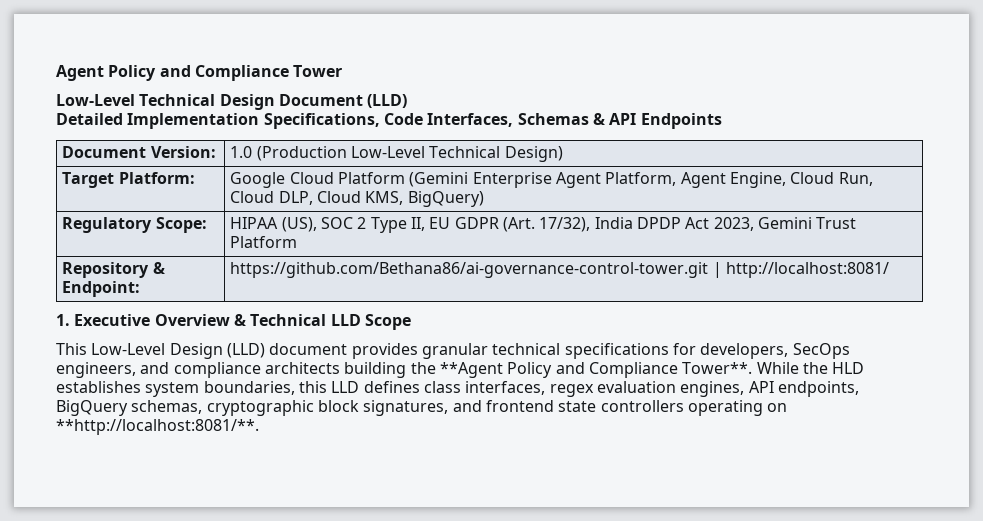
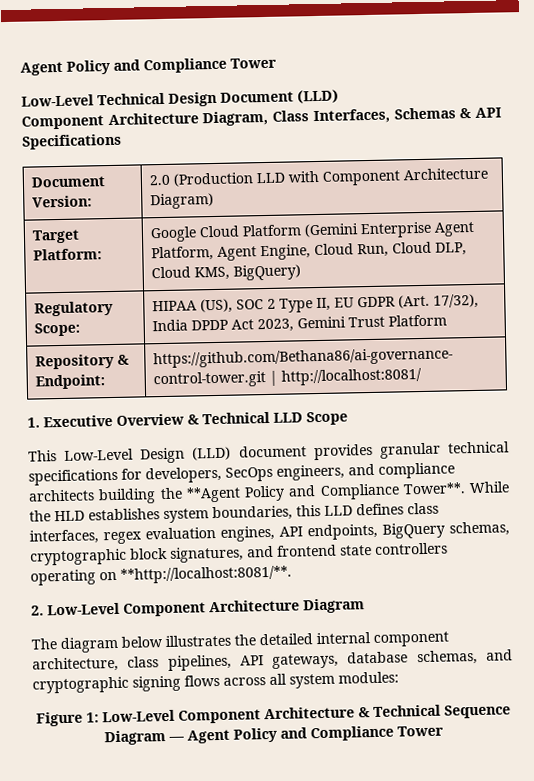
- Detailed Implementation Specifications, Code Interfaces, Schemas & API Endpoints
+ Component Architecture Diagram, Class Interfaces, Schemas & API Specifications
- Document Version: | 1.0 (Production Low-Level Technical Design)
+ Document Version: | 2.0 (Production LLD with Component Architecture Diagram)
+ 2. Low-Level Component Architecture Diagram
+ The diagram below illustrates the detailed internal component architecture, class pipelines, API gateways, database schemas, and cryptographic signing flows across all system modules:
+ Figure 1: Low-Level Component Architecture & Technical Sequence Diagram — Agent Policy and Compliance Tower

